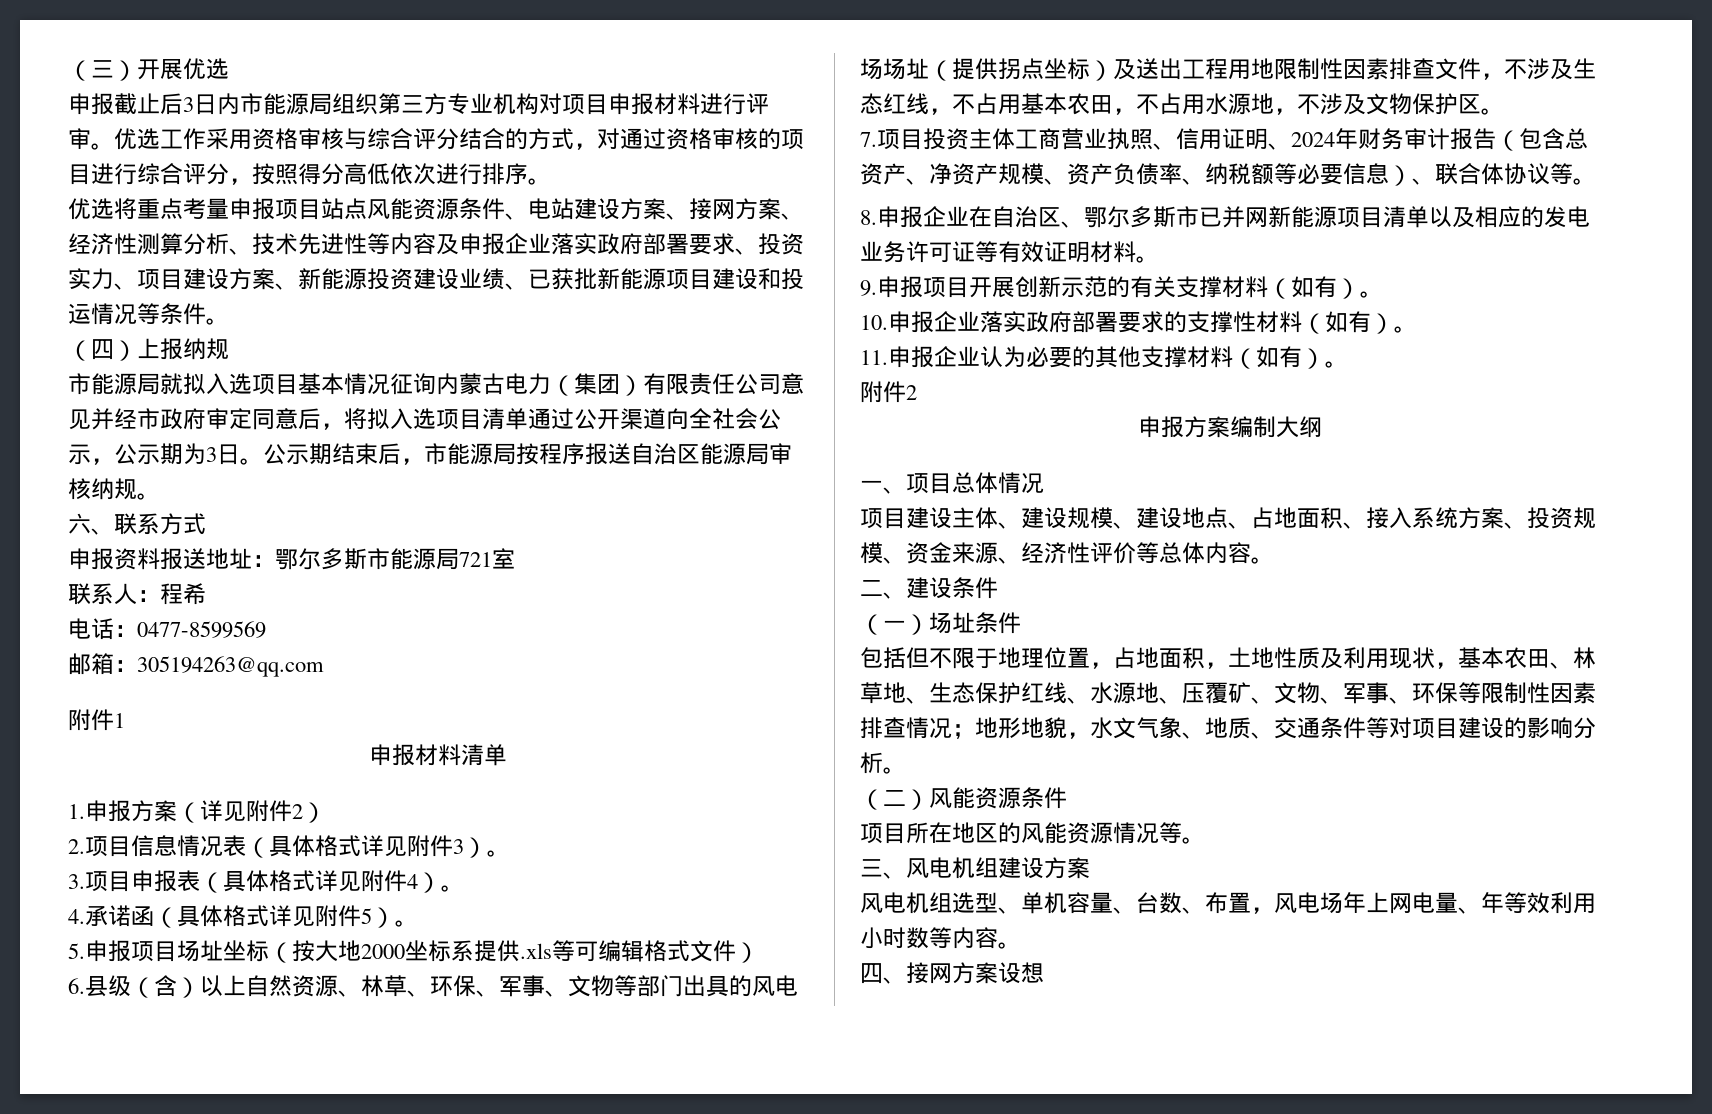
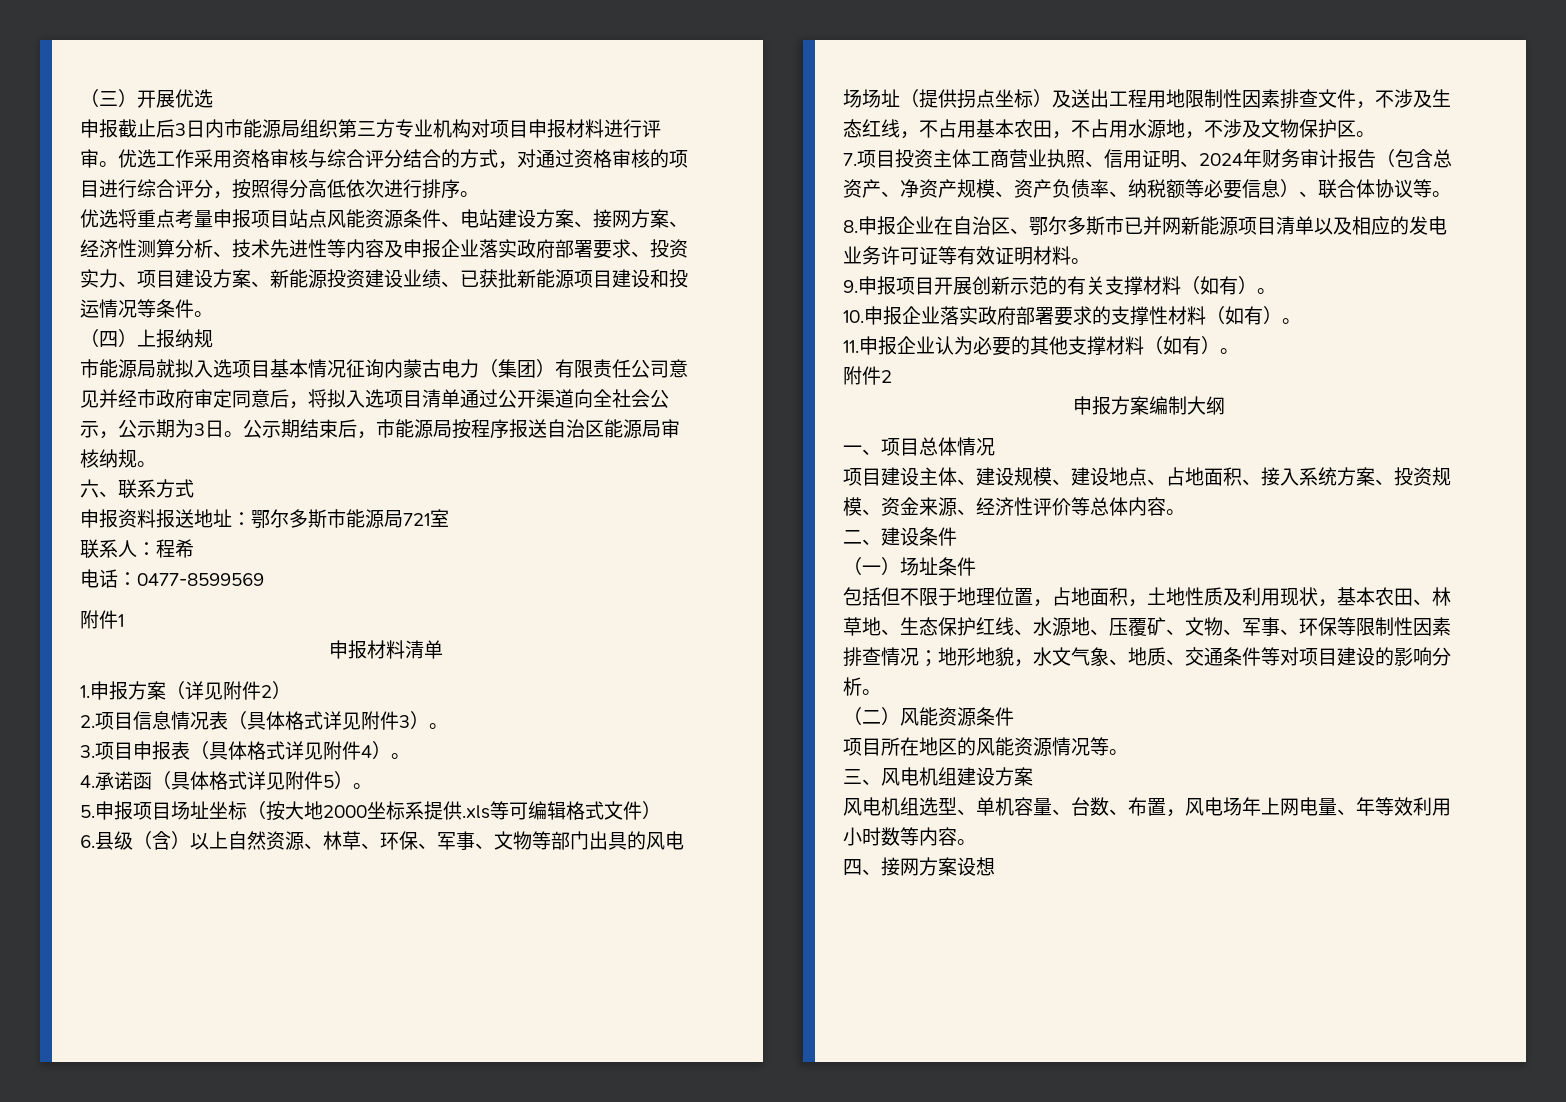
- 邮箱：305194263@qq.com

